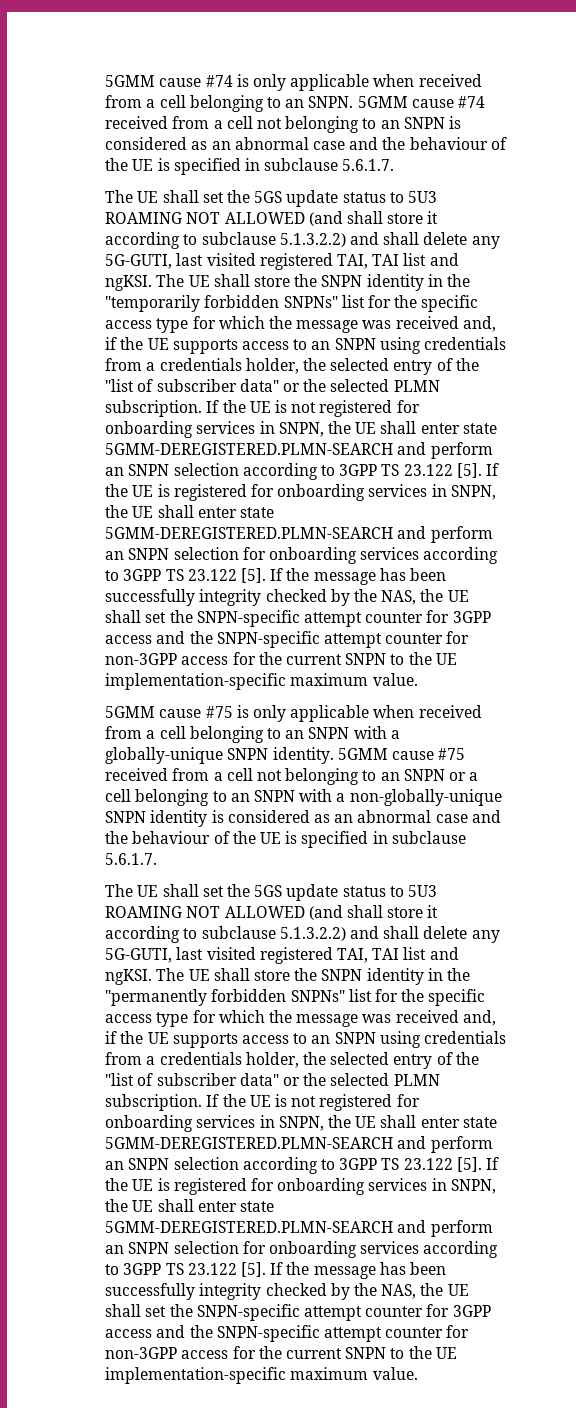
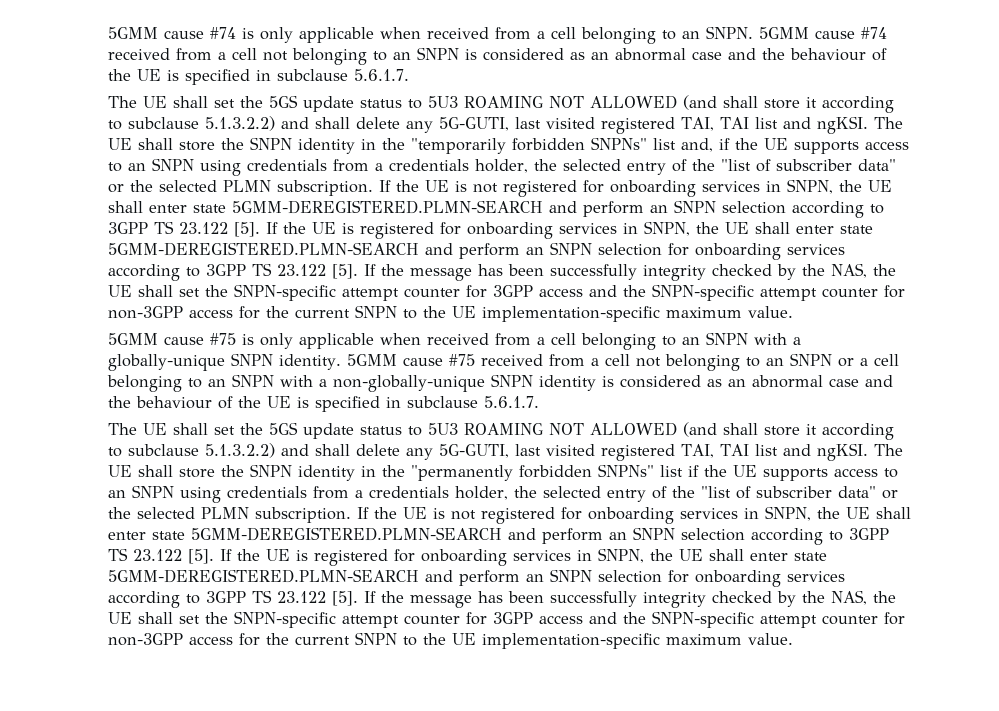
- The UE shall store the SNPN identity in the "temporarily forbidden SNPNs" list for the specific access type for which the message was received and, if the UE supports access to an SNPN using credentials from a credentials holder, the selected entry of the "list of subscriber data" or the selected PLMN subscription.
+ The UE shall store the SNPN identity in the "temporarily forbidden SNPNs" list and, if the UE supports access to an SNPN using credentials from a credentials holder, the selected entry of the "list of subscriber data" or the selected PLMN subscription.
- The UE shall store the SNPN identity in the "permanently forbidden SNPNs" list for the specific access type for which the message was received and, if the UE supports access to an SNPN using credentials from a credentials holder, the selected entry of the "list of subscriber data" or the selected PLMN subscription.
+ The UE shall store the SNPN identity in the "permanently forbidden SNPNs" list if the UE supports access to an SNPN using credentials from a credentials holder, the selected entry of the "list of subscriber data" or the selected PLMN subscription.

